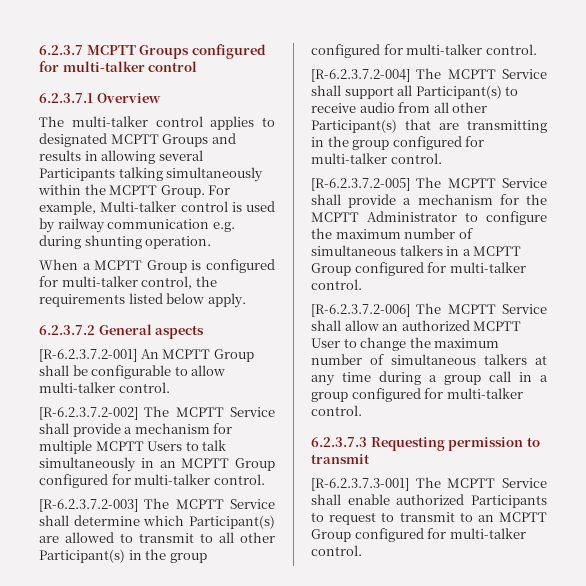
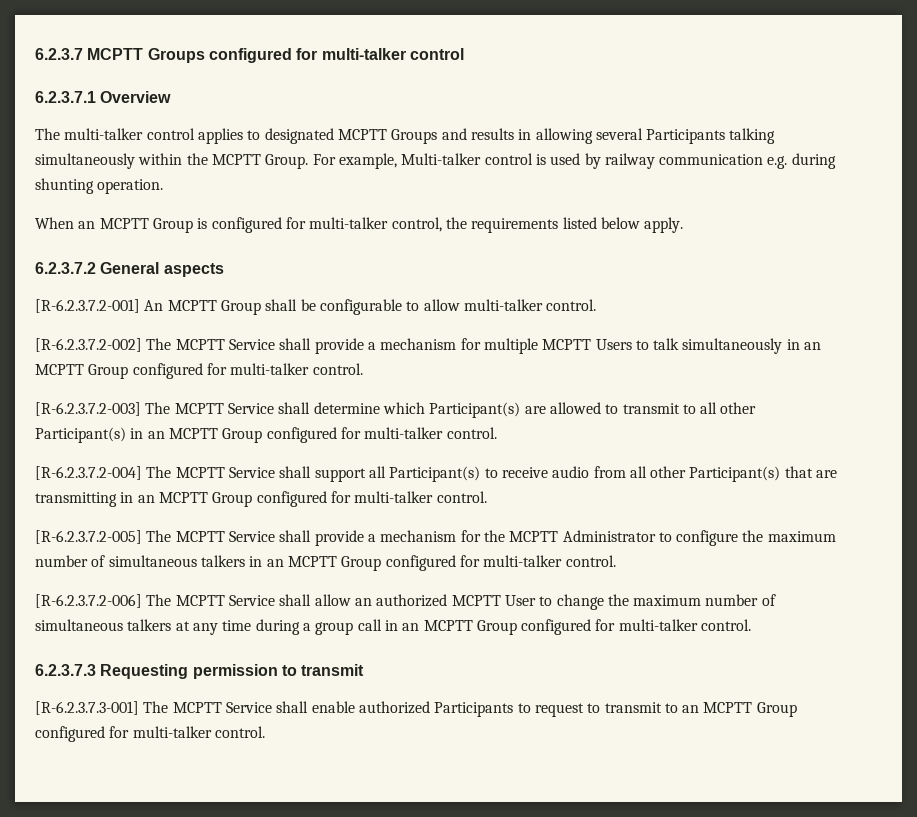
- When a MCPTT Group is configured for multi-talker control, the requirements listed below apply.
+ When an MCPTT Group is configured for multi-talker control, the requirements listed below apply.
- [R-6.2.3.7.2-003] The MCPTT Service shall determine which Participant(s) are allowed to transmit to all other Participant(s) in the group configured for multi-talker control.
+ [R-6.2.3.7.2-003] The MCPTT Service shall determine which Participant(s) are allowed to transmit to all other Participant(s) in an MCPTT Group configured for multi-talker control.
- [R-6.2.3.7.2-004] The MCPTT Service shall support all Participant(s) to receive audio from all other Participant(s) that are transmitting in the group configured for multi-talker control.
+ [R-6.2.3.7.2-004] The MCPTT Service shall support all Participant(s) to receive audio from all other Participant(s) that are transmitting in an MCPTT Group configured for multi-talker control.
- [R-6.2.3.7.2-005] The MCPTT Service shall provide a mechanism for the MCPTT Administrator to configure the maximum number of simultaneous talkers in a MCPTT Group configured for multi-talker control.
+ [R-6.2.3.7.2-005] The MCPTT Service shall provide a mechanism for the MCPTT Administrator to configure the maximum number of simultaneous talkers in an MCPTT Group configured for multi-talker control.
- [R-6.2.3.7.2-006] The MCPTT Service shall allow an authorized MCPTT User to change the maximum number of simultaneous talkers at any time during a group call in a group configured for multi-talker control.
+ [R-6.2.3.7.2-006] The MCPTT Service shall allow an authorized MCPTT User to change the maximum number of simultaneous talkers at any time during a group call in an MCPTT Group configured for multi-talker control.

